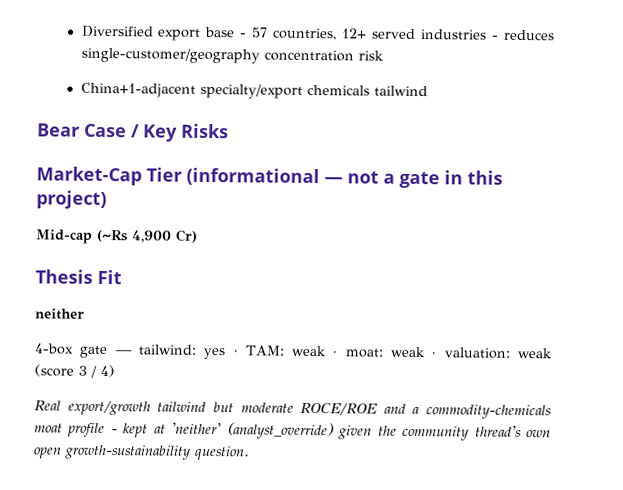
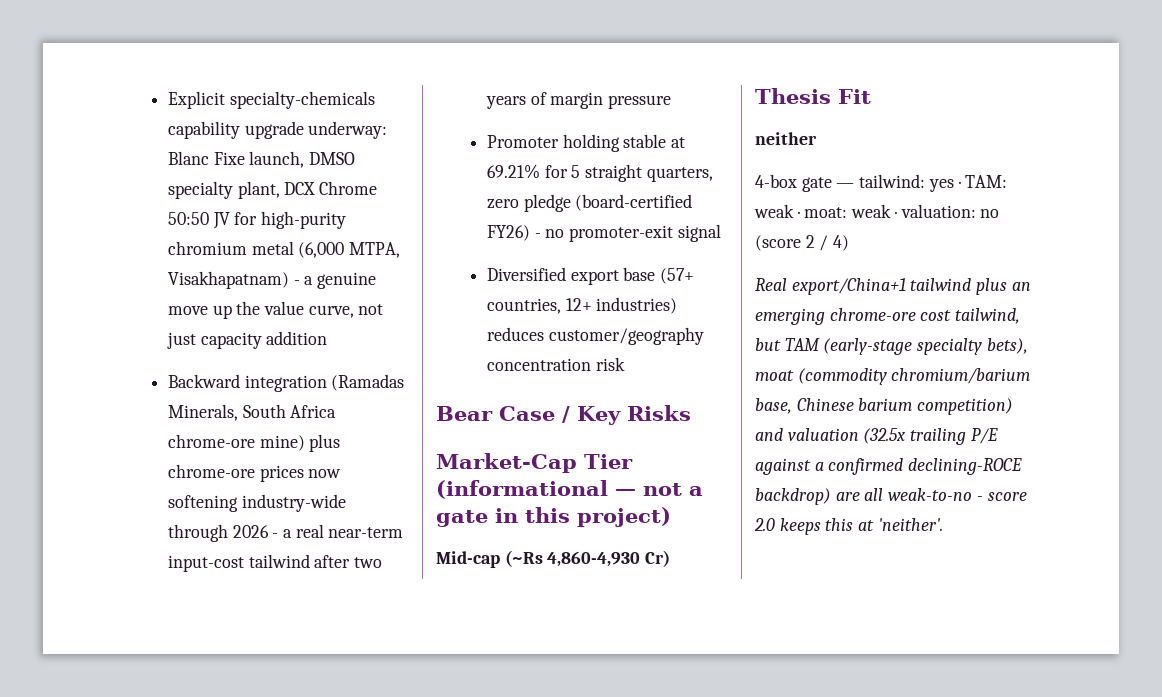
- Diversified export base - 57 countries, 12+ served industries - reduces single-customer/geography concentration risk
- China+1-adjacent specialty/export chemicals tailwind
+ Explicit specialty-chemicals capability upgrade underway: Blanc Fixe launch, DMSO specialty plant, DCX Chrome 50:50 JV for high-purity chromium metal (6,000 MTPA, Visakhapatnam) - a genuine move up the value curve, not just capacity addition
+ Backward integration (Ramadas Minerals, South Africa chrome-ore mine) plus chrome-ore prices now softening industry-wide through 2026 - a real near-term input-cost tailwind after two years of margin pressure
+ Promoter holding stable at 69.21% for 5 straight quarters, zero pledge (board-certified FY26) - no promoter-exit signal
+ Diversified export base (57+ countries, 12+ industries) reduces customer/geography concentration risk
- Mid-cap (~Rs 4,900 Cr)
+ Mid-cap (~Rs 4,860-4,930 Cr)
- 4-box gate — tailwind: yes · TAM: weak · moat: weak · valuation: weak (score 3 / 4)
+ 4-box gate — tailwind: yes · TAM: weak · moat: weak · valuation: no (score 2 / 4)
- Real export/growth tailwind but moderate ROCE/ROE and a commodity-chemicals moat profile - kept at 'neither' (analyst_override) given the community thread's own open growth-sustainability question.
+ Real export/China+1 tailwind plus an emerging chrome-ore cost tailwind, but TAM (early-stage specialty bets), moat (commodity chromium/barium base, Chinese barium competition) and valuation (32.5x trailing P/E against a confirmed declining-ROCE backdrop) are all weak-to-no - score 2.0 keeps this at 'neither'.

